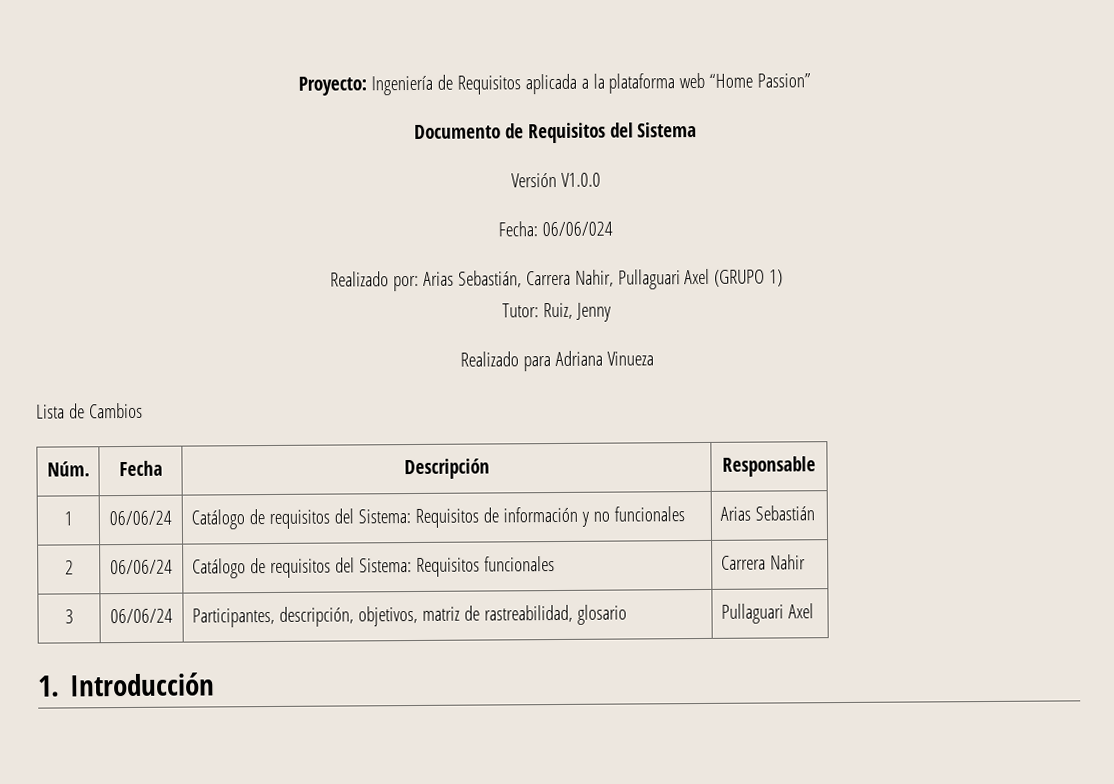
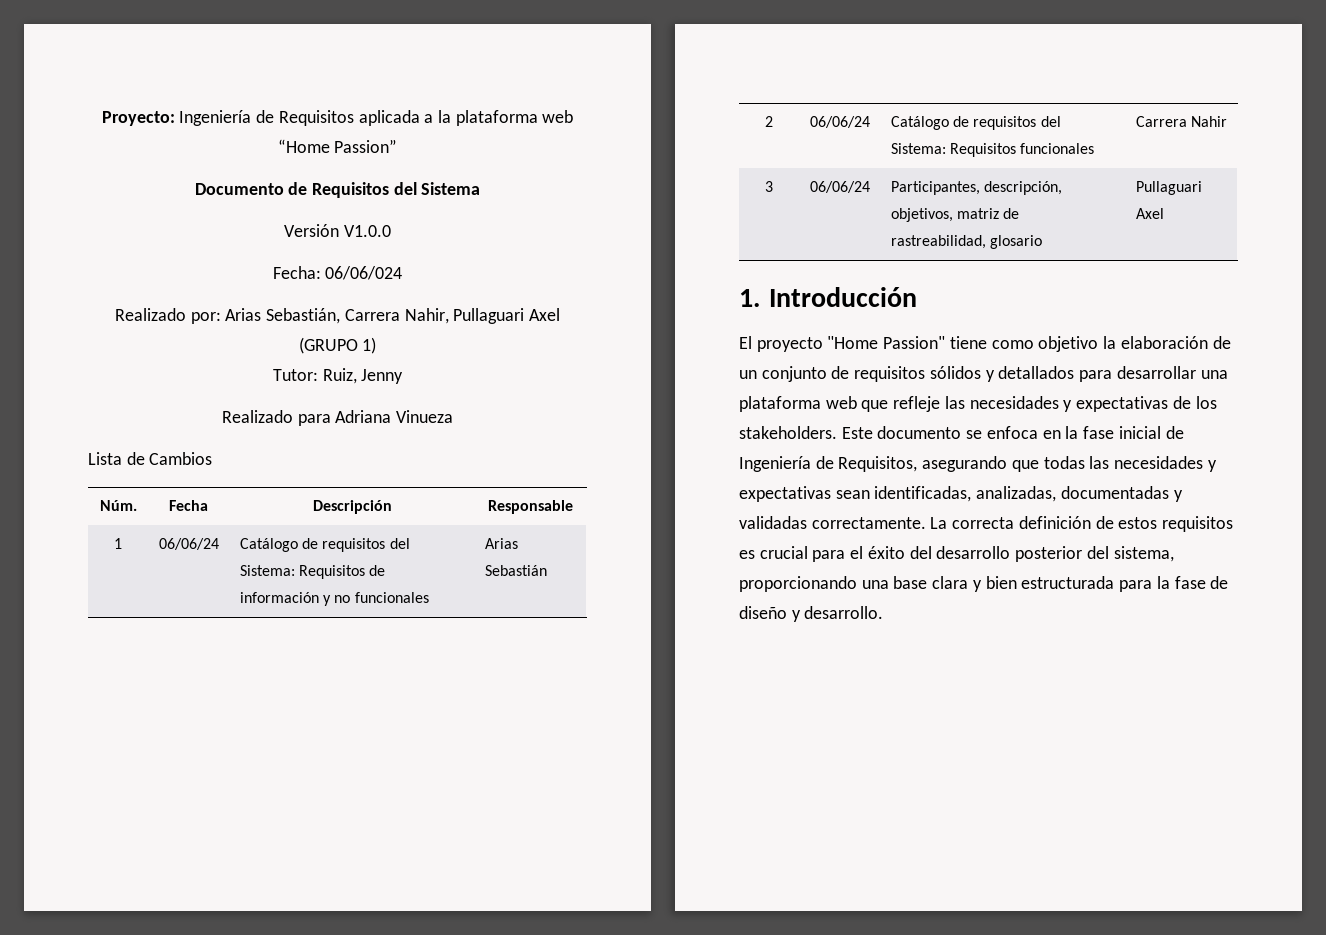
+ El proyecto "Home Passion" tiene como objetivo la elaboración de un conjunto de requisitos sólidos y detallados para desarrollar una plataforma web que refleje las necesidades y expectativas de los stakeholders. Este documento se enfoca en la fase inicial de Ingeniería de Requisitos, asegurando que todas las necesidades y expectativas sean identificadas, analizadas, documentadas y validadas correctamente. La correcta definición de estos requisitos es crucial para el éxito del desarrollo posterior del sistema, proporcionando una base clara y bien estructurada para la fase de diseño y desarrollo.

